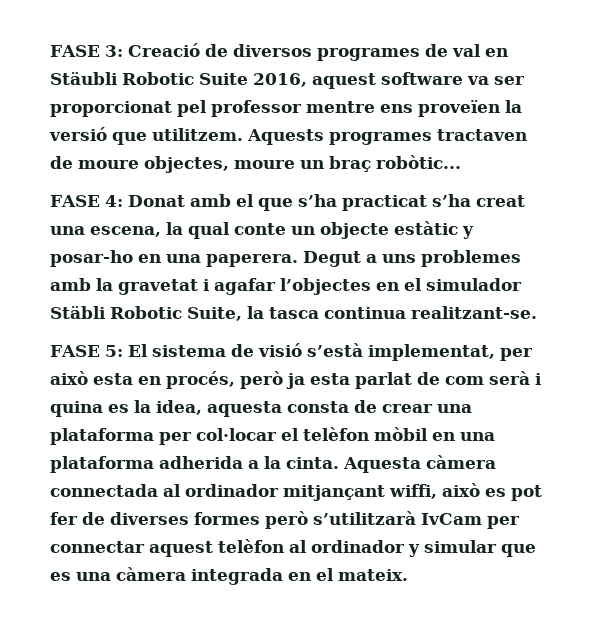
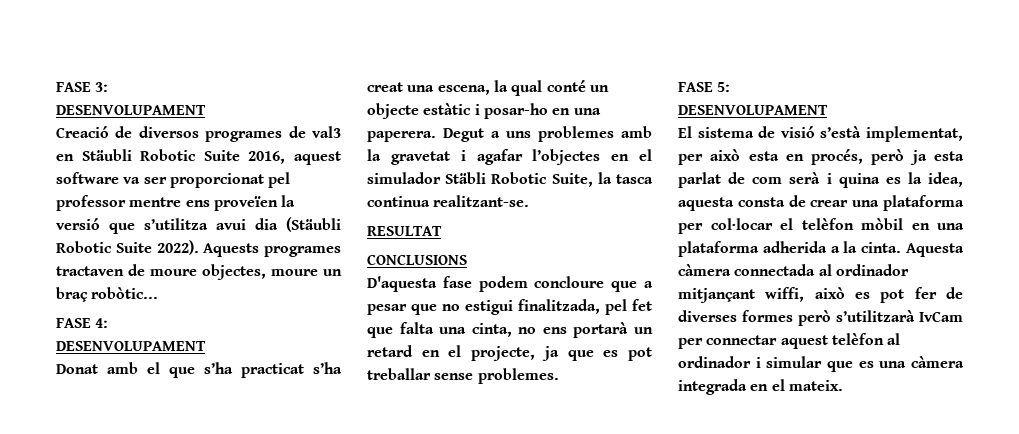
- FASE 3: Creació de diversos programes de val en Stäubli Robotic Suite 2016, aquest software va ser proporcionat pel professor mentre ens proveïen la versió que utilitzem.
+ FASE 3:
+ DESENVOLUPAMENT
+ Creació de diversos programes de val3 en Stäubli Robotic Suite 2016, aquest software va ser proporcionat pel professor mentre ens proveïen la versió que s’utilitza avui dia (Stäubli Robotic Suite 2022).
- FASE 4: Donat amb el que s’ha practicat s’ha creat una escena, la qual conte un objecte estàtic y posar-ho en una paperera.
+ FASE 4:
+ DESENVOLUPAMENT
+ Donat amb el que s’ha practicat s’ha creat una escena, la qual conté un objecte estàtic i posar-ho en una paperera.
+ RESULTAT
+ CONCLUSIONS
+ D'aquesta fase podem concloure que a pesar que no estigui finalitzada, pel fet que falta una cinta, no ens portarà un retard en el projecte, ja que es pot treballar sense problemes.
- FASE 5: El sistema de visió s’està implementat, per això esta en procés, però ja esta parlat de com serà i quina es la idea, aquesta consta de crear una plataforma per col·locar el telèfon mòbil en una plataforma adherida a la cinta.
+ FASE 5:
+ DESENVOLUPAMENT
+ El sistema de visió s’està implementat, per això esta en procés, però ja esta parlat de com serà i quina es la idea, aquesta consta de crear una plataforma per col·locar el telèfon mòbil en una plataforma adherida a la cinta.
- Aquesta càmera connectada al ordinador mitjançant wiffi, això es pot fer de diverses formes però s’utilitzarà IvCam per connectar aquest telèfon al ordinador y simular que es una càmera integrada en el mateix.
+ Aquesta càmera connectada al ordinador mitjançant wiffi, això es pot fer de diverses formes però s’utilitzarà IvCam per connectar aquest telèfon al ordinador i simular que es una càmera integrada en el mateix.

